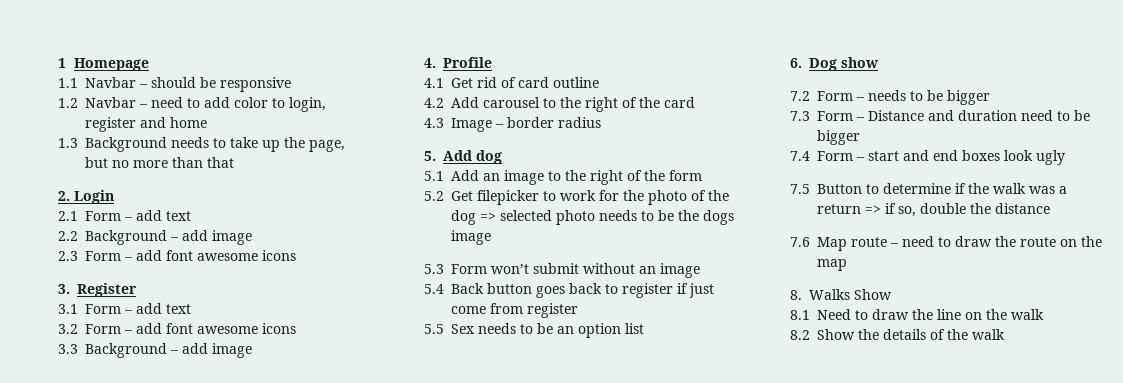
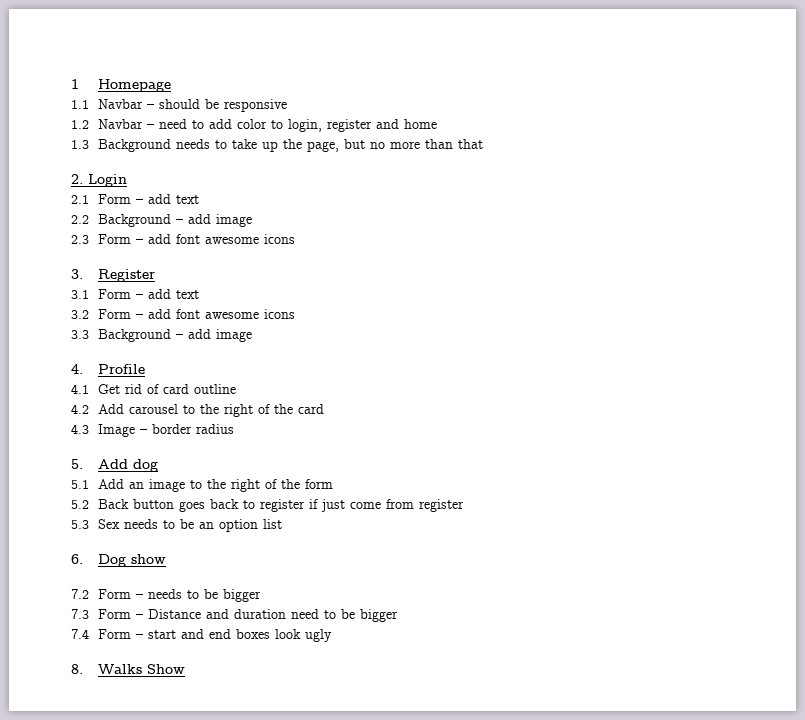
- 5.2 Get filepicker to work for the photo of the dog => selected photo needs to be the dogs image
- 5.3 Form won’t submit without an image
- 5.4 Back button goes back to register if just come from register
+ 5.2 Back button goes back to register if just come from register
- 5.5 Sex needs to be an option list
+ 5.3 Sex needs to be an option list
- 7.5 Button to determine if the walk was a return => if so, double the distance
- 7.6 Map route – need to draw the route on the map
  8. Walks Show
- 8.1 Need to draw the line on the walk
- 8.2 Show the details of the walk

